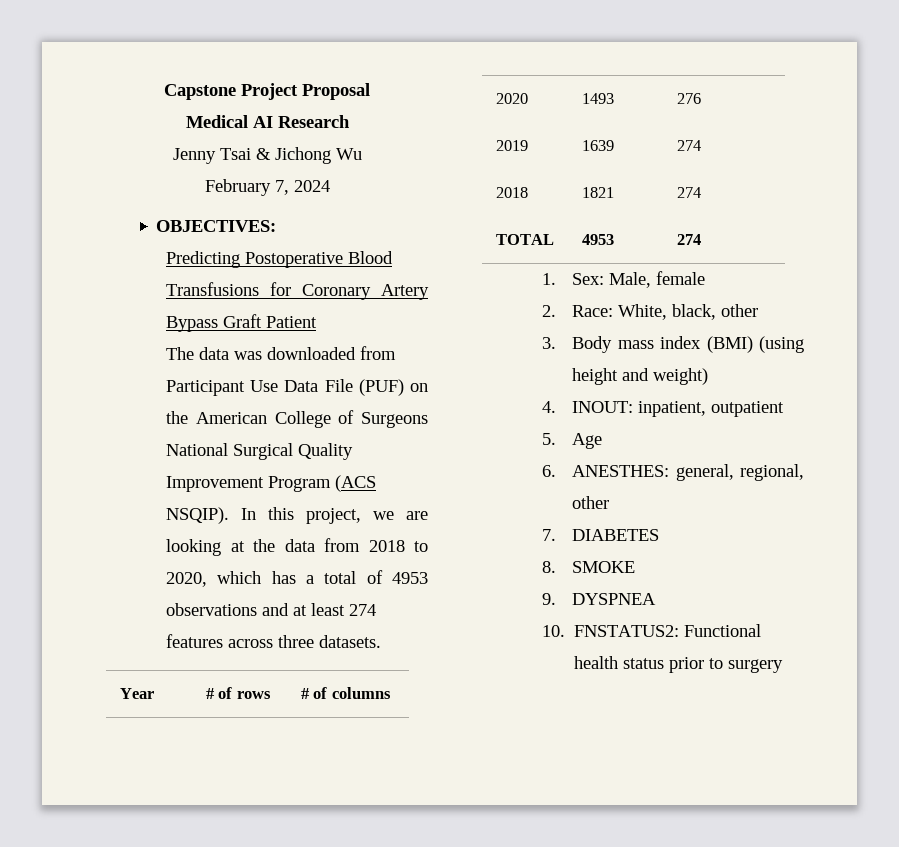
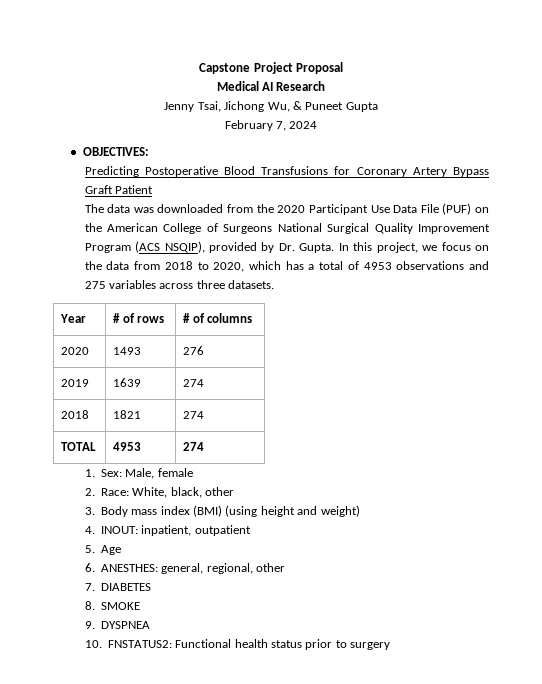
- Jenny Tsai & Jichong Wu
+ Jenny Tsai, Jichong Wu, & Puneet Gupta
- The data was downloaded from Participant Use Data File (PUF) on the American College of Surgeons National Surgical Quality Improvement Program (ACS NSQIP).
+ The data was downloaded from the 2020 Participant Use Data File (PUF) on the American College of Surgeons National Surgical Quality Improvement Program (ACS NSQIP), provided by Dr. Gupta.
- In this project, we are looking at the data from 2018 to 2020, which has a total of 4953 observations and at least 274 features across three datasets.
+ In this project, we focus on the data from 2018 to 2020, which has a total of 4953 observations and 275 variables across three datasets.

